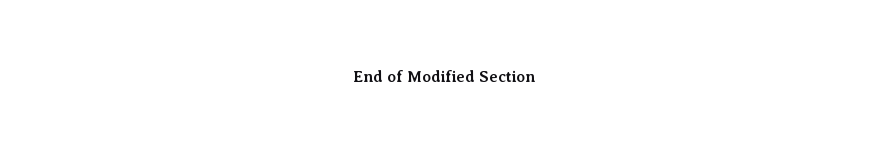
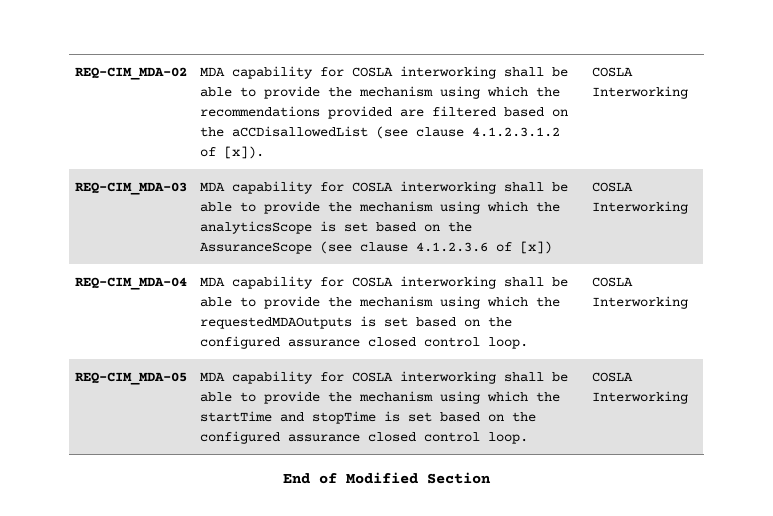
+ REQ-CIM_MDA-02 | MDA capability for COSLA interworking shall be able to provide the mechanism using which the recommendations provided are filtered based on the aCCDisallowedList (see clause 4.1.2.3.1.2 of [x]). | COSLA Interworking
+ REQ-CIM_MDA-03 | MDA capability for COSLA interworking shall be able to provide the mechanism using which the analyticsScope is set based on the AssuranceScope (see clause 4.1.2.3.6 of [x]) | COSLA Interworking
+ REQ-CIM_MDA-04 | MDA capability for COSLA interworking shall be able to provide the mechanism using which the requestedMDAOutputs is set based on the configured assurance closed control loop. | COSLA Interworking
+ REQ-CIM_MDA-05 | MDA capability for COSLA interworking shall be able to provide the mechanism using which the startTime and stopTime is set based on the configured assurance closed control loop. | COSLA Interworking

